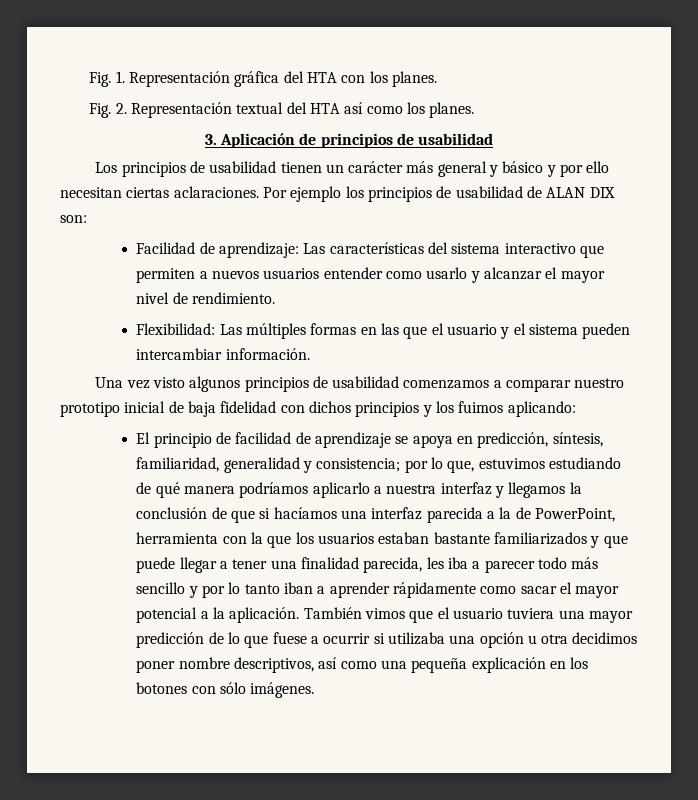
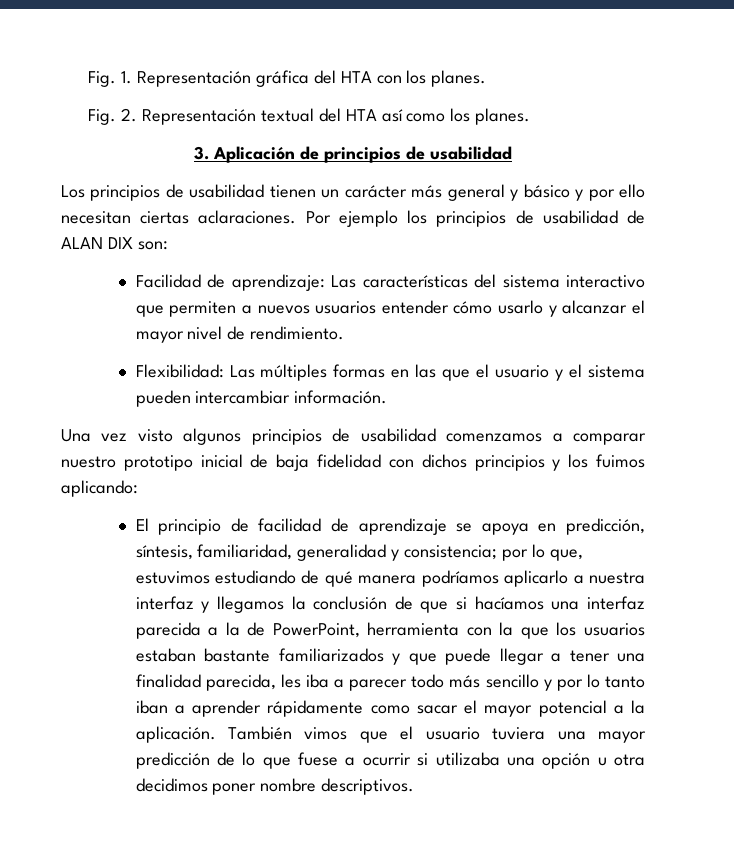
- Facilidad de aprendizaje: Las características del sistema interactivo que permiten a nuevos usuarios entender como usarlo y alcanzar el mayor nivel de rendimiento.
+ Facilidad de aprendizaje: Las características del sistema interactivo que permiten a nuevos usuarios entender cómo usarlo y alcanzar el mayor nivel de rendimiento.
- También vimos que el usuario tuviera una mayor predicción de lo que fuese a ocurrir si utilizaba una opción u otra decidimos poner nombre descriptivos, así como una pequeña explicación en los botones con sólo imágenes.
+ También vimos que el usuario tuviera una mayor predicción de lo que fuese a ocurrir si utilizaba una opción u otra decidimos poner nombre descriptivos.

